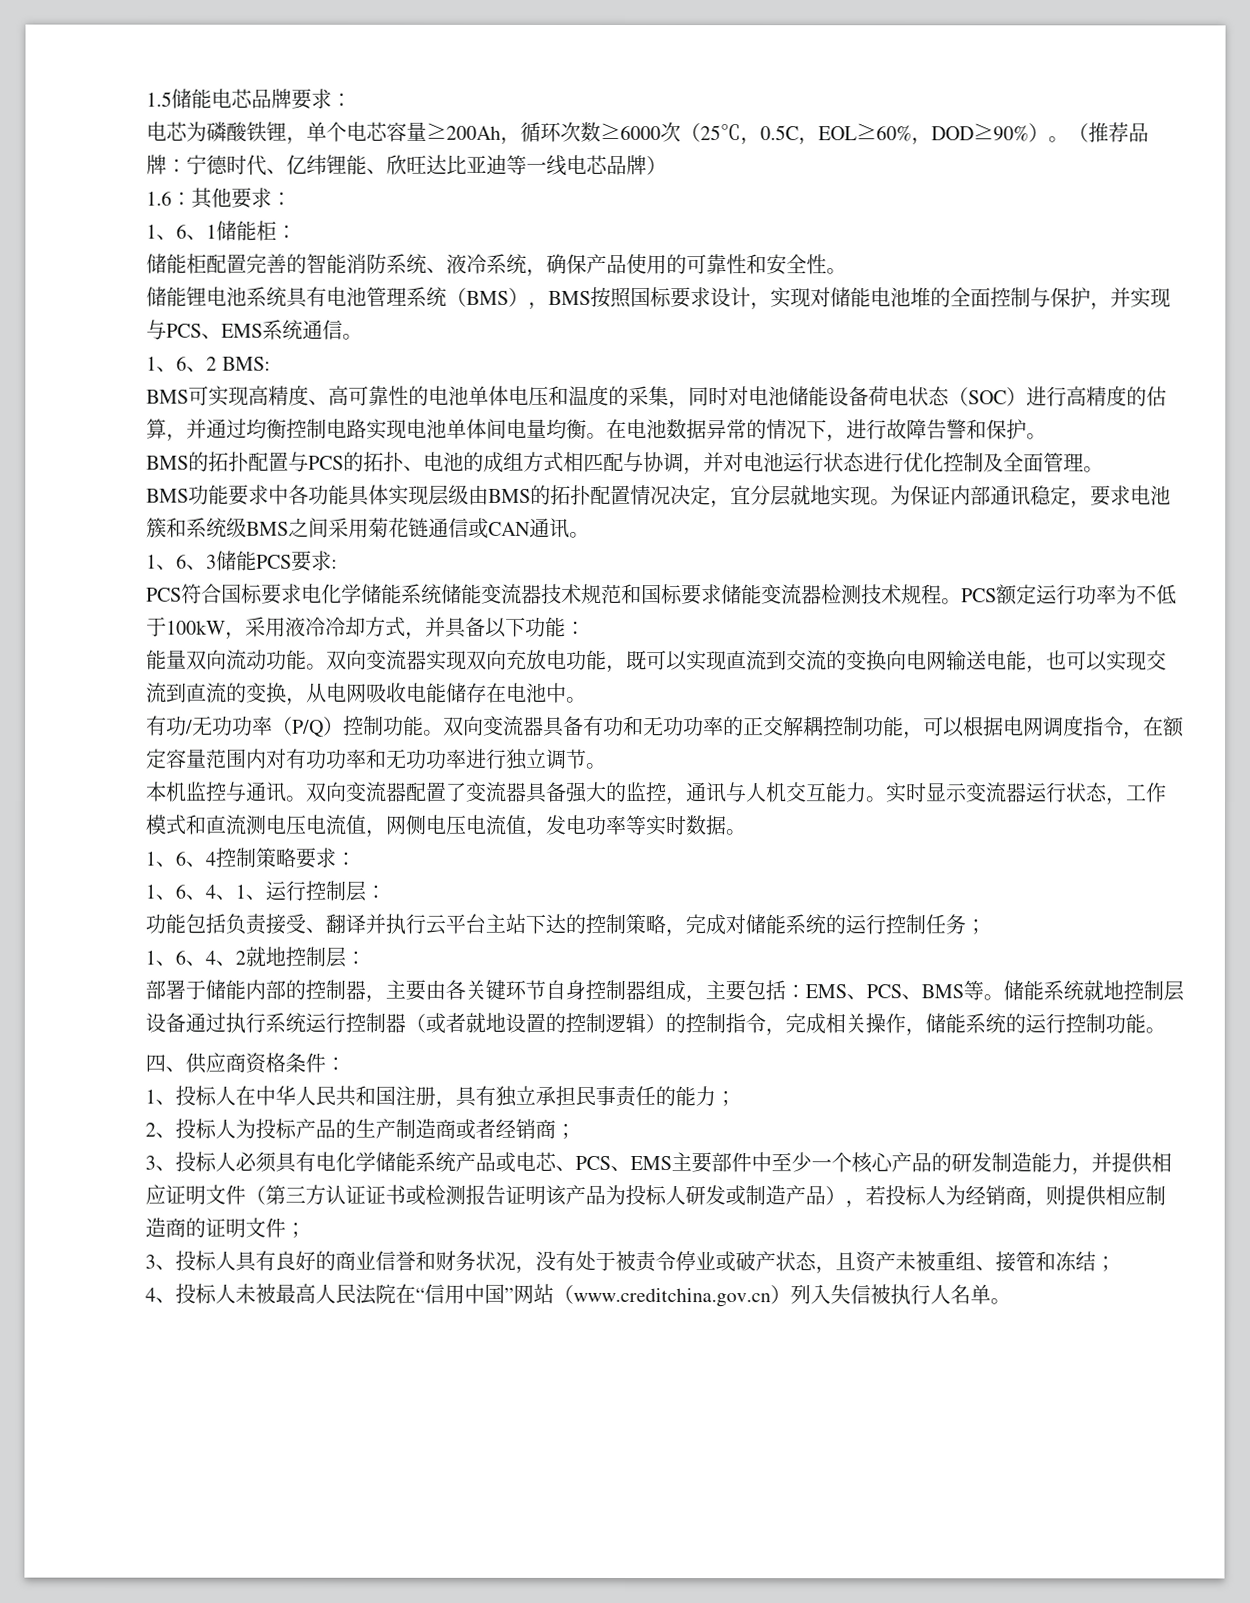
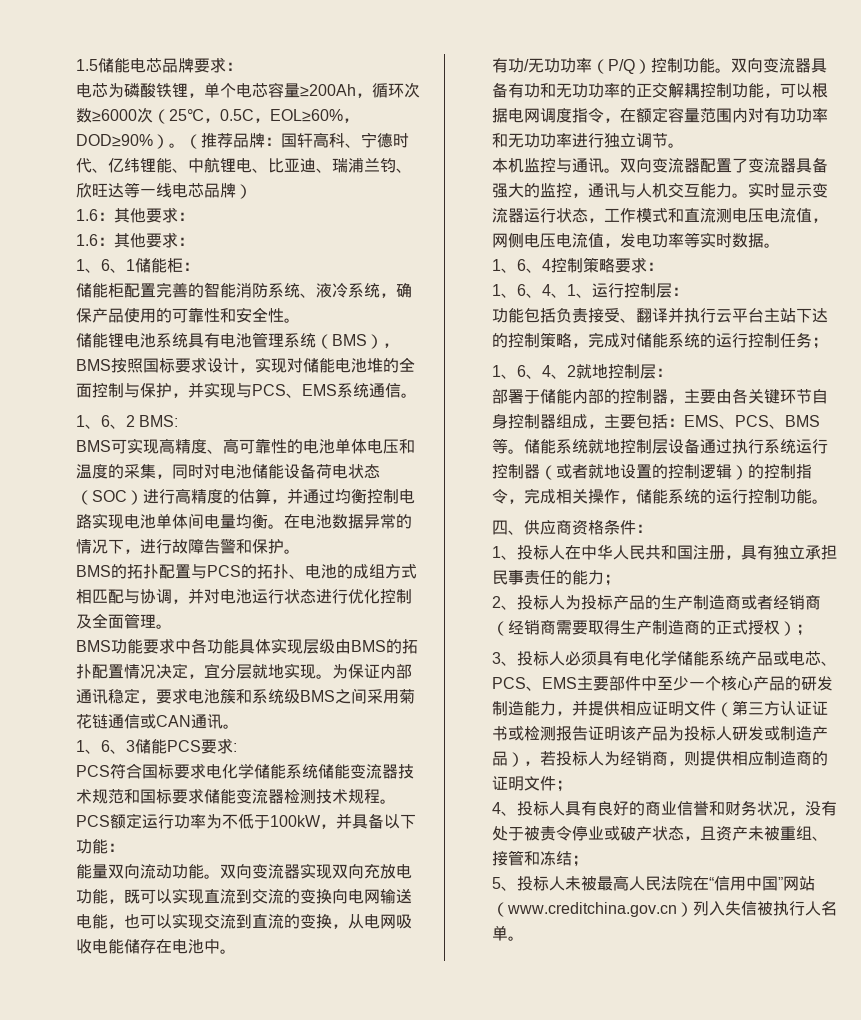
- （推荐品牌：宁德时代、亿纬锂能、欣旺达比亚迪等一线电芯品牌）
+ （推荐品牌：国轩高科、宁德时代、亿纬锂能、中航锂电、比亚迪、瑞浦兰钧、欣旺达等一线电芯品牌）
+ 1.6：其他要求：
- PCS额定运行功率为不低于100kW，采用液冷冷却方式，并具备以下功能：
+ PCS额定运行功率为不低于100kW，并具备以下功能：
- 2、投标人为投标产品的生产制造商或者经销商；
+ 2、投标人为投标产品的生产制造商或者经销商（经销商需要取得生产制造商的正式授权）；
- 3、投标人具有良好的商业信誉和财务状况，没有处于被责令停业或破产状态，且资产未被重组、接管和冻结；
+ 4、投标人具有良好的商业信誉和财务状况，没有处于被责令停业或破产状态，且资产未被重组、接管和冻结；
- 4、投标人未被最高人民法院在“信用中国”网站（www.creditchina.gov.cn）列入失信被执行人名单。
+ 5、投标人未被最高人民法院在“信用中国”网站（www.creditchina.gov.cn）列入失信被执行人名单。

